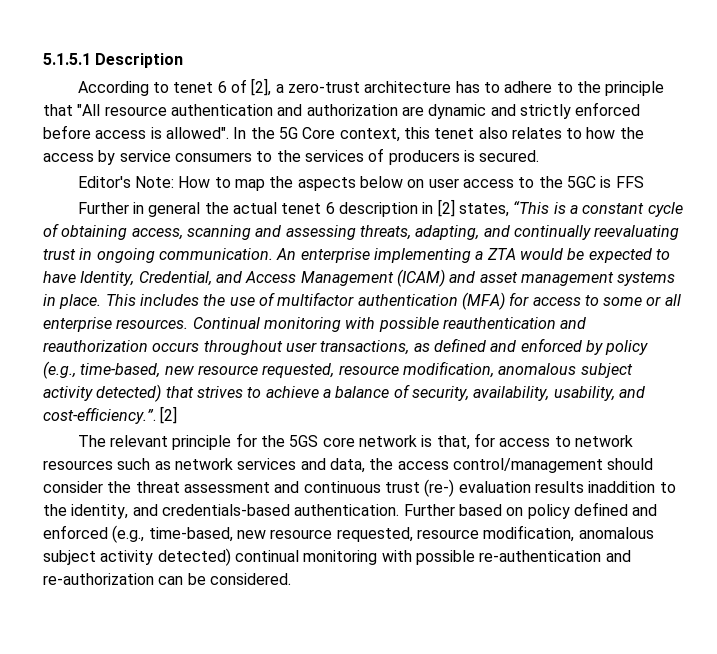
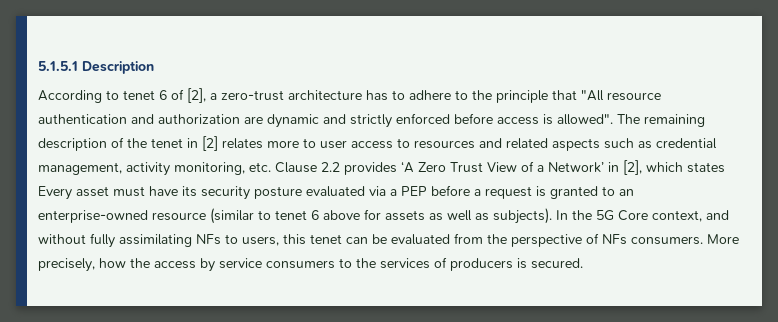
+ The remaining description of the tenet in [2] relates more to user access to resources and related aspects such as credential management, activity monitoring, etc. Clause 2.2 provides ‘A Zero Trust View of a Network’ in [2], which states Every asset must have its security posture evaluated via a PEP before a request is granted to an enterprise-owned resource (similar to tenet 6 above for assets as well as subjects).
- In the 5G Core context, this tenet also relates to how the access by service consumers to the services of producers is secured.
+ In the 5G Core context, and without fully assimilating NFs to users, this tenet can be evaluated from the perspective of NFs consumers. More precisely, how the access by service consumers to the services of producers is secured.
- Editor's Note: How to map the aspects below on user access to the 5GC is FFS
- Further in general the actual tenet 6 description in [2] states, “This is a constant cycle of obtaining access, scanning and assessing threats, adapting, and continually reevaluating trust in ongoing communication. An enterprise implementing a ZTA would be expected to have Identity, Credential, and Access Management (ICAM) and asset management systems in place. This includes the use of multifactor authentication (MFA) for access to some or all enterprise resources. Continual monitoring with possible reauthentication and reauthorization occurs throughout user transactions, as defined and enforced by policy (e.g., time-based, new resource requested, resource modification, anomalous subject activity detected) that strives to achieve a balance of security, availability, usability, and cost-efficiency.”. [2]
- The relevant principle for the 5GS core network is that, for access to network resources such as network services and data, the access control/management should consider the threat assessment and continuous trust (re-) evaluation results inaddition to the identity, and credentials-based authentication. Further based on policy defined and enforced (e.g., time-based, new resource requested, resource modification, anomalous subject activity detected) continual monitoring with possible re-authentication and re-authorization can be considered.

